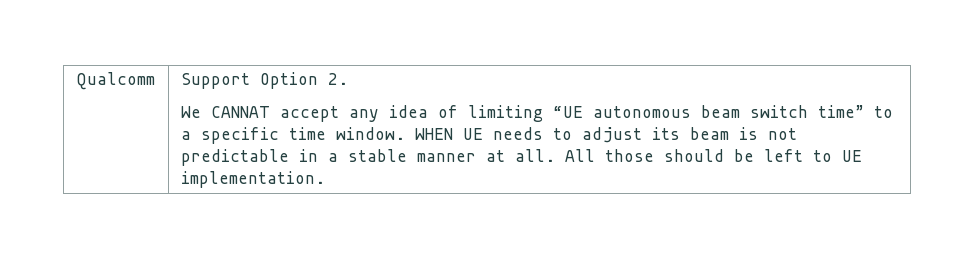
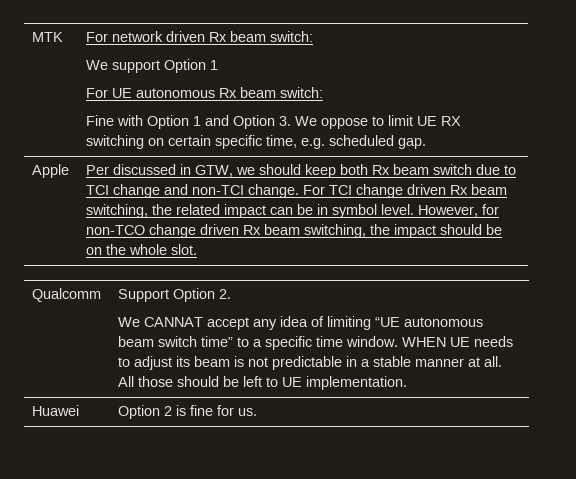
+ MTK | For network driven Rx beam switch:
+ We support Option 1
+ For UE autonomous Rx beam switch:
+ Fine with Option 1 and Option 3. We oppose to limit UE RX switching on certain specific time, e.g. scheduled gap.
+ Apple | Per discussed in GTW, we should keep both Rx beam switch due to TCI change and non-TCI change. For TCI change driven Rx beam switching, the related impact can be in symbol level. However, for non-TCO change driven Rx beam switching, the impact should be on the whole slot.
+ Huawei | Option 2 is fine for us.

